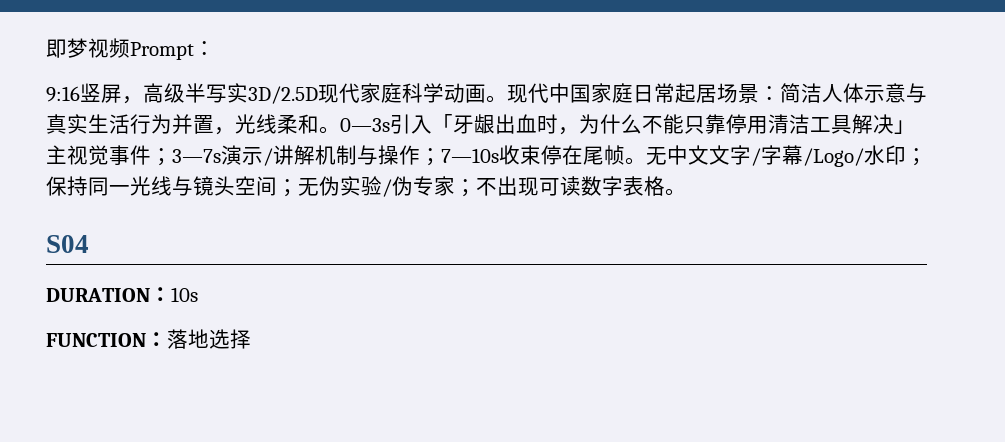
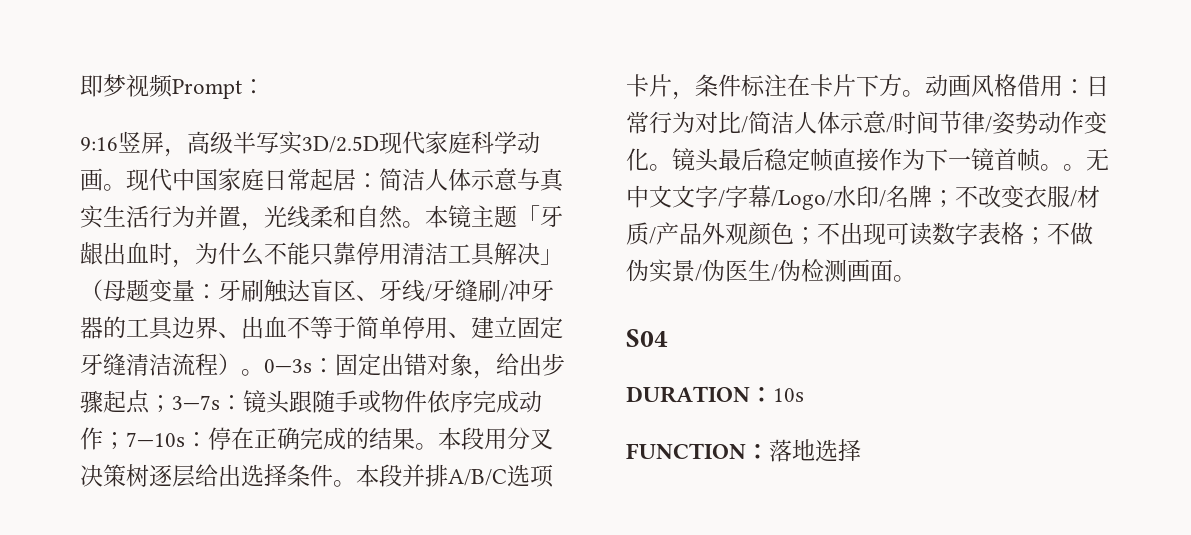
- 现代中国家庭日常起居场景：简洁人体示意与真实生活行为并置，光线柔和。0—3s引入「牙龈出血时，为什么不能只靠停用清洁工具解决」主视觉事件；3—7s演示/讲解机制与操作；7—10s收束停在尾帧。
+ 现代中国家庭日常起居：简洁人体示意与真实生活行为并置，光线柔和自然。本镜主题「牙龈出血时，为什么不能只靠停用清洁工具解决」（母题变量：牙刷触达盲区、牙线/牙缝刷/冲牙器的工具边界、出血不等于简单停用、建立固定牙缝清洁流程）。0—3s：固定出错对象，给出步骤起点；3—7s：镜头跟随手或物件依序完成动作；7—10s：停在正确完成的结果。本段用分叉决策树逐层给出选择条件。本段并排A/B/C选项卡片，条件标注在卡片下方。动画风格借用：日常行为对比/简洁人体示意/时间节律/姿势动作变化。镜头最后稳定帧直接作为下一镜首帧。。
- 无中文文字/字幕/Logo/水印；保持同一光线与镜头空间；无伪实验/伪专家；不出现可读数字表格。
+ 无中文文字/字幕/Logo/水印/名牌；不改变衣服/材质/产品外观颜色；不出现可读数字表格；不做伪实景/伪医生/伪检测画面。

